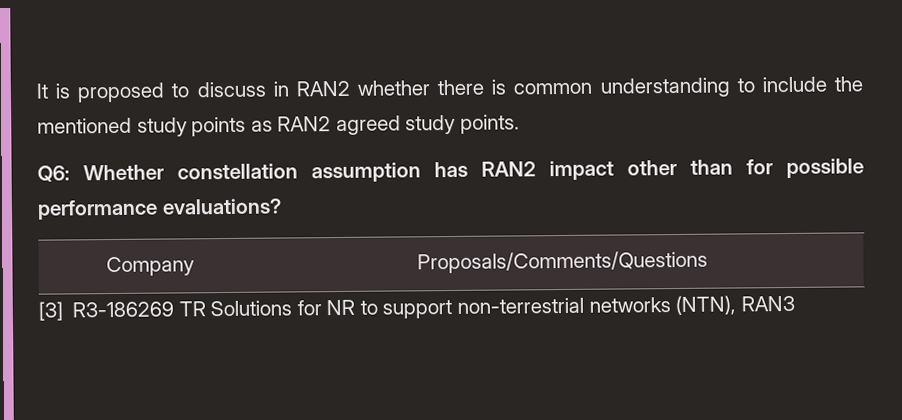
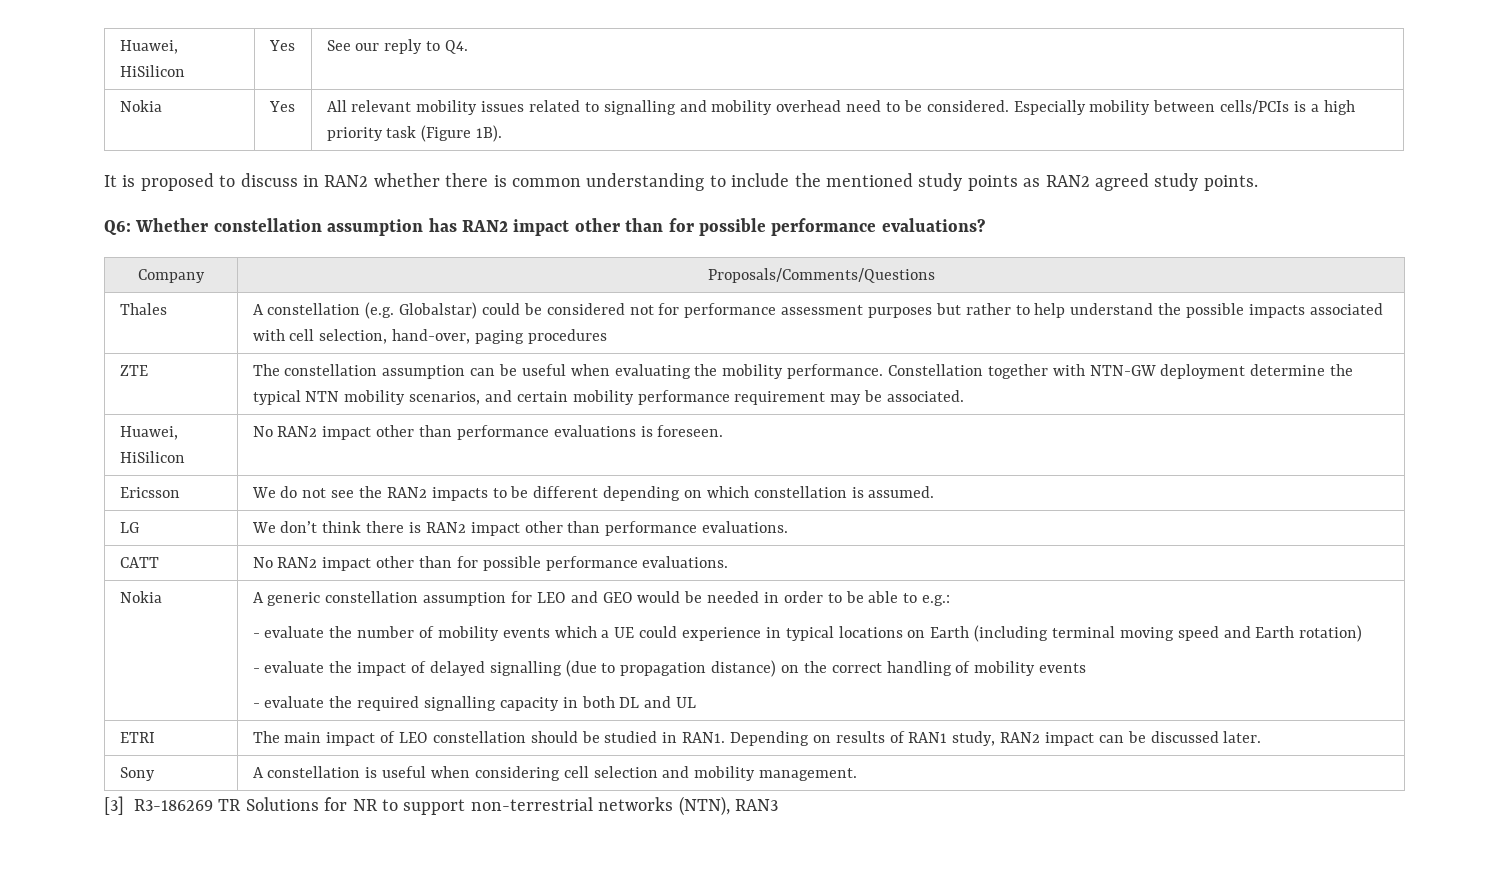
+ Huawei, HiSilicon | Yes | See our reply to Q4.
+ Nokia | Yes | All relevant mobility issues related to signalling and mobility overhead need to be considered. Especially mobility between cells/PCIs is a high priority task (Figure 1B).
+ Thales | A constellation (e.g. Globalstar) could be considered not for performance assessment purposes but rather to help understand the possible impacts associated with cell selection, hand-over, paging procedures
+ ZTE | The constellation assumption can be useful when evaluating the mobility performance. Constellation together with NTN-GW deployment determine the typical NTN mobility scenarios, and certain mobility performance requirement may be associated.
+ Huawei, HiSilicon | No RAN2 impact other than performance evaluations is foreseen.
+ Ericsson | We do not see the RAN2 impacts to be different depending on which constellation is assumed.
+ LG | We don’t think there is RAN2 impact other than performance evaluations.
+ CATT | No RAN2 impact other than for possible performance evaluations.
+ Nokia | A generic constellation assumption for LEO and GEO would be needed in order to be able to e.g.:
+ - evaluate the number of mobility events which a UE could experience in typical locations on Earth (including terminal moving speed and Earth rotation)
+ - evaluate the impact of delayed signalling (due to propagation distance) on the correct handling of mobility events
+ - evaluate the required signalling capacity in both DL and UL
+ ETRI | The main impact of LEO constellation should be studied in RAN1. Depending on results of RAN1 study, RAN2 impact can be discussed later.
+ Sony | A constellation is useful when considering cell selection and mobility management.

